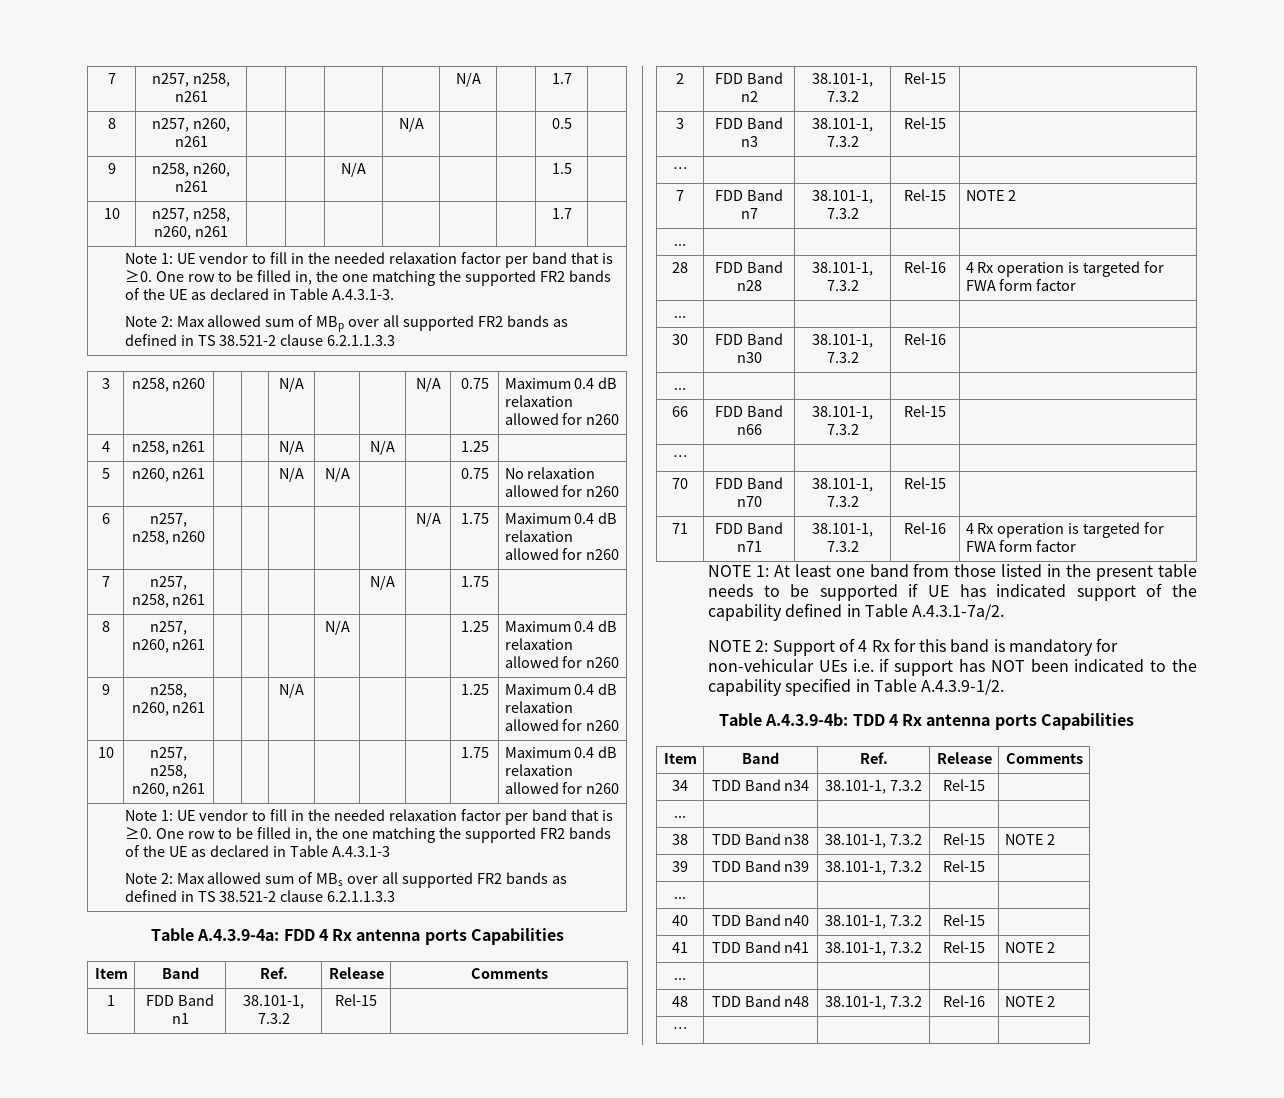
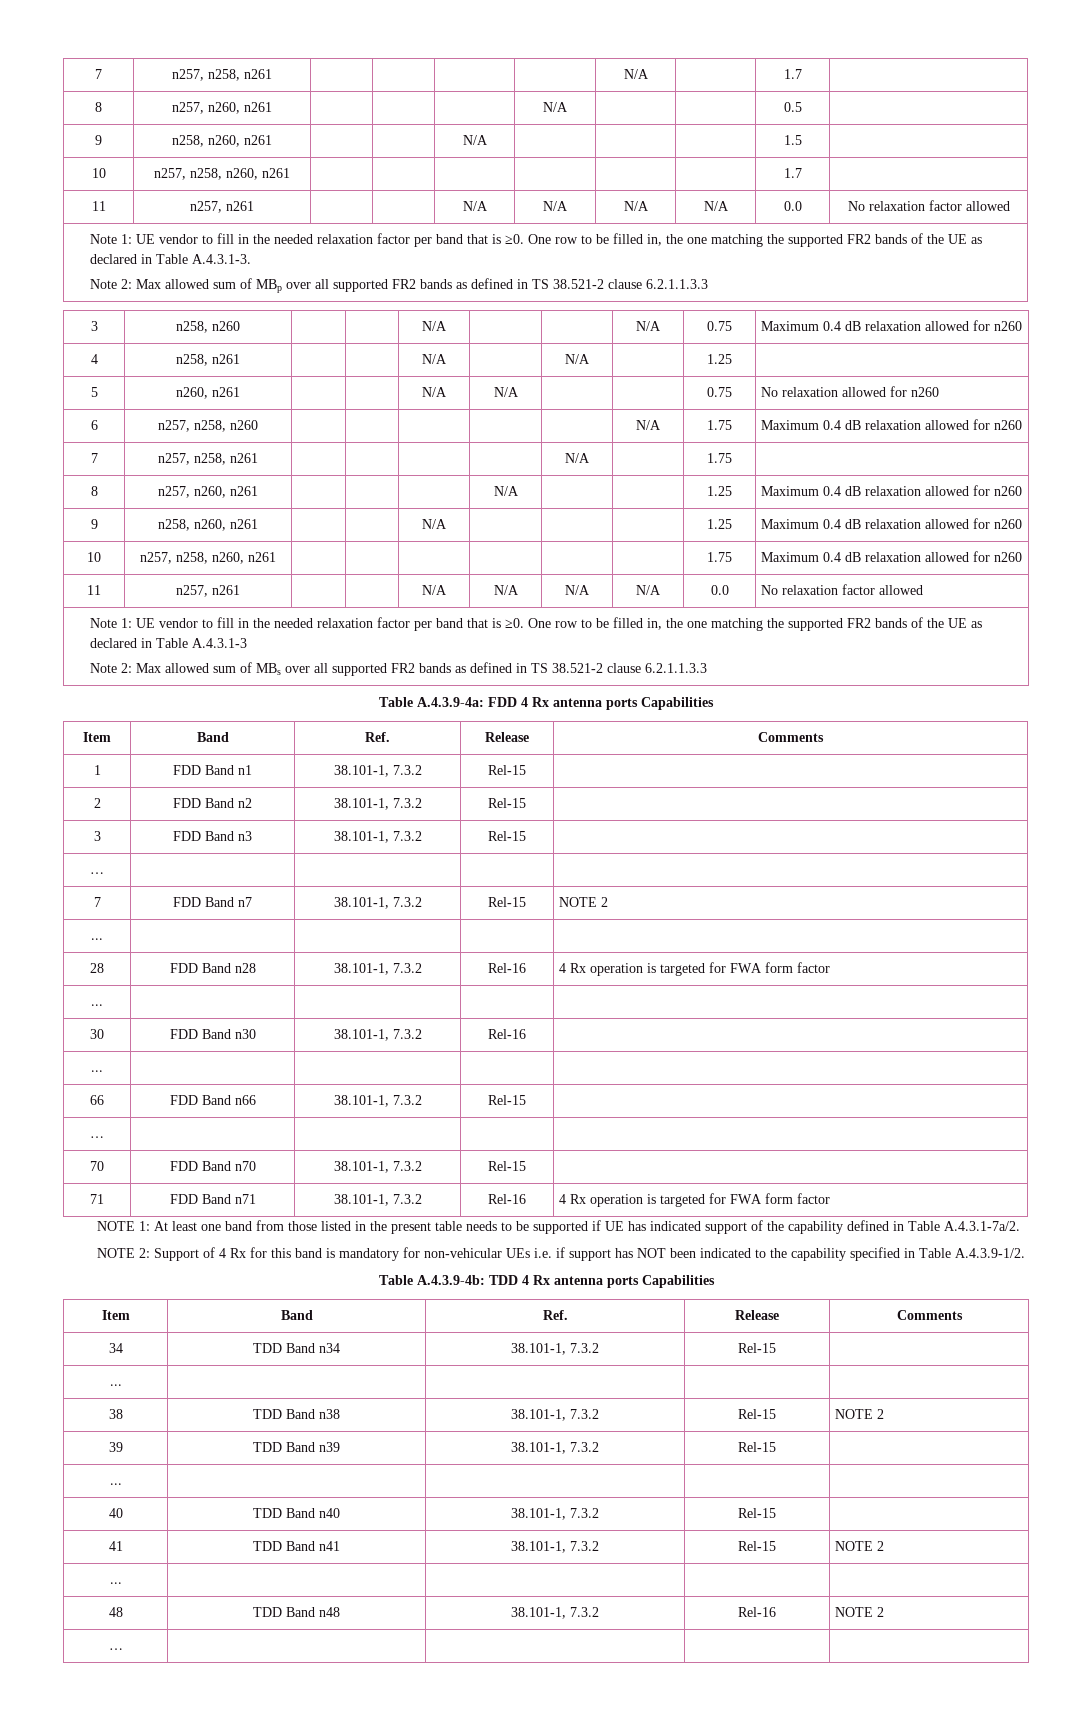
  10 | n257, n258, n260, n261 | | | | | | | 1.7 |
+ 11 | n257, n261 | | | N/A | N/A | N/A | N/A | 0.0 | No relaxation factor allowed
  10 | n257, n258, n260, n261 | | | | | | | 1.75 | Maximum 0.4 dB relaxation allowed for n260
+ 11 | n257, n261 | | | N/A | N/A | N/A | N/A | 0.0 | No relaxation factor allowed

